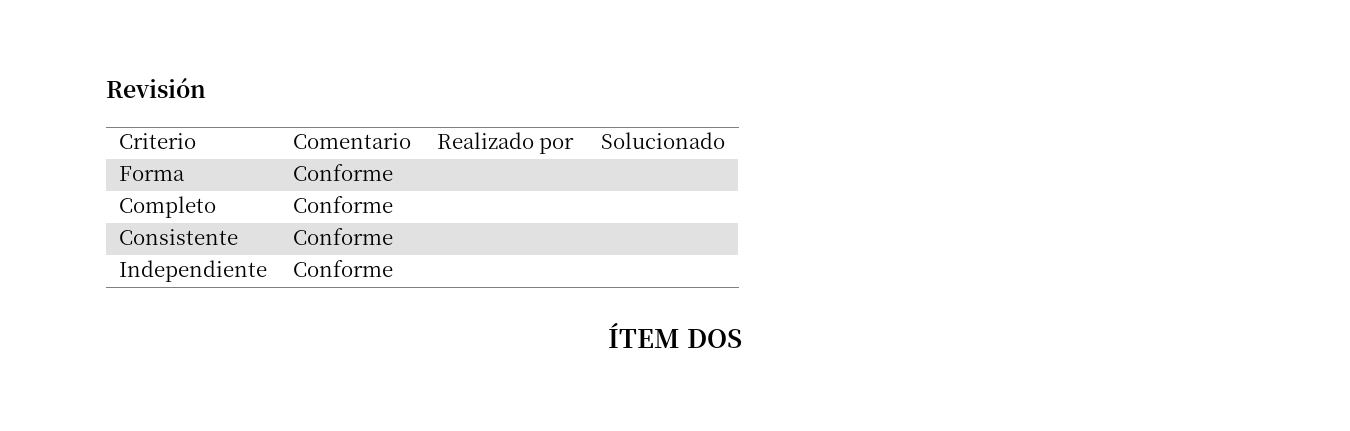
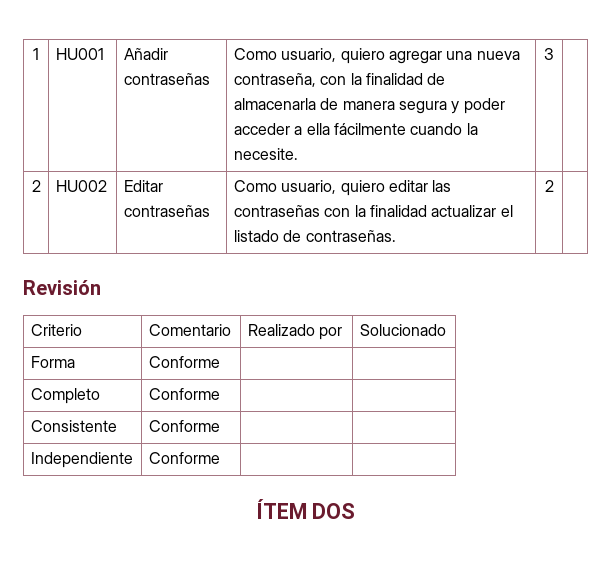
+ 1 | HU001 | Añadir contraseñas | Como usuario, quiero agregar una nueva contraseña, con la finalidad de almacenarla de manera segura y poder acceder a ella fácilmente cuando la necesite. | 3 |
+ 2 | HU002 | Editar contraseñas | Como usuario, quiero editar las contraseñas con la finalidad actualizar el listado de contraseñas. | 2 |

